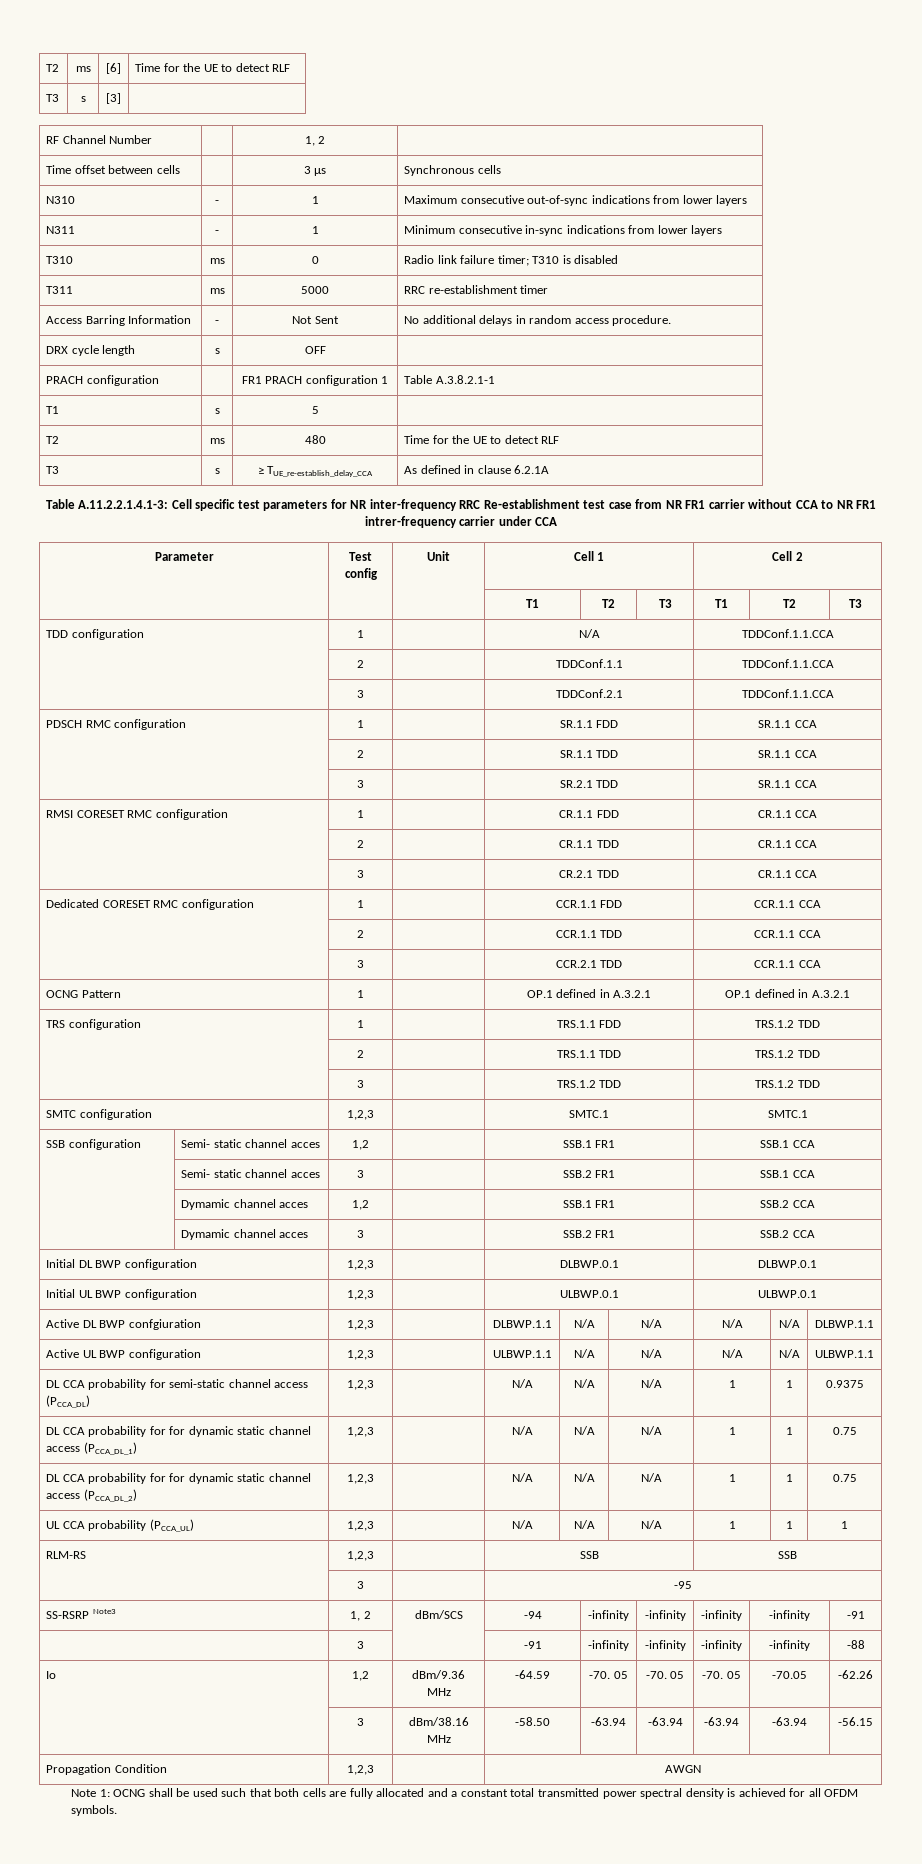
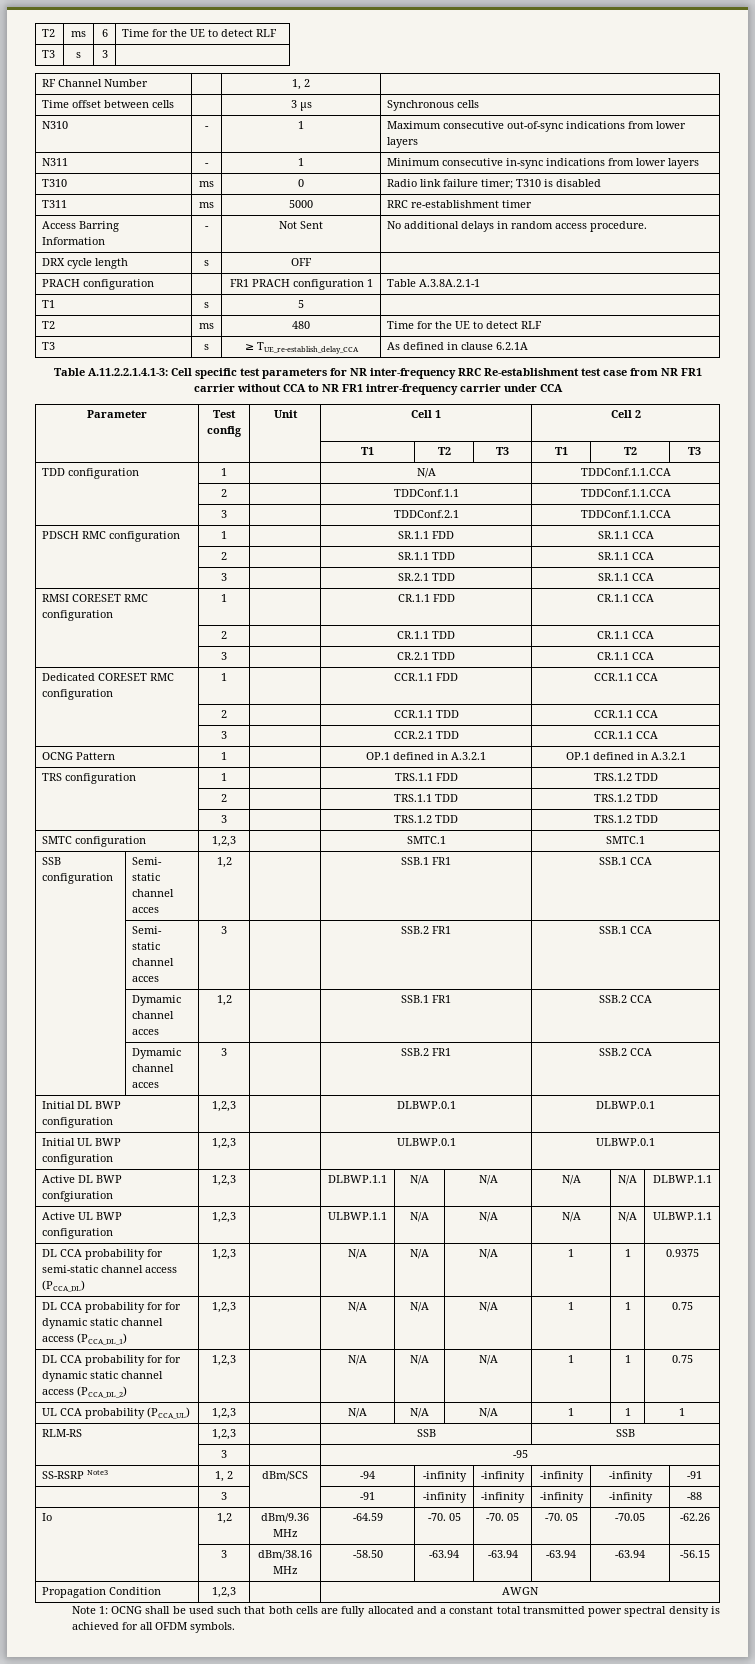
- T2 | ms | [6] | Time for the UE to detect RLF
- T3 | s | [3] |
+ T2 | ms | 6 | Time for the UE to detect RLF
+ T3 | s | 3 |
- PRACH configuration | | FR1 PRACH configuration 1 | Table A.3.8.2.1-1
+ PRACH configuration | | FR1 PRACH configuration 1 | Table A.3.8A.2.1-1

